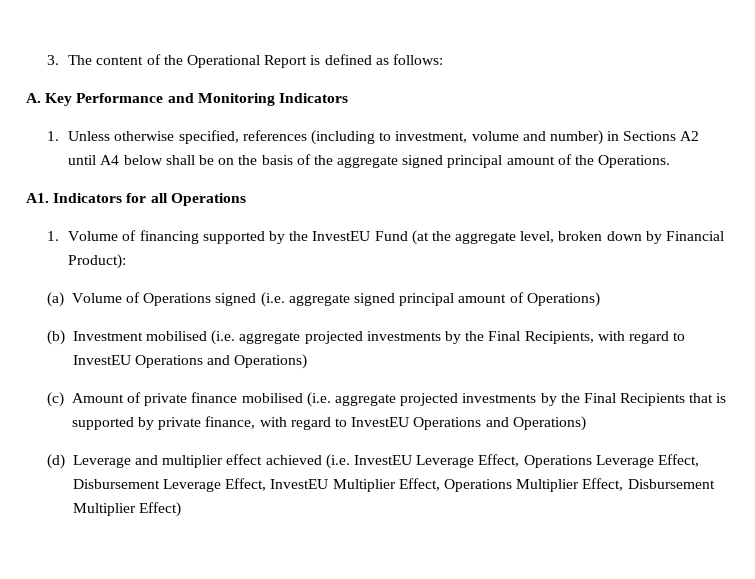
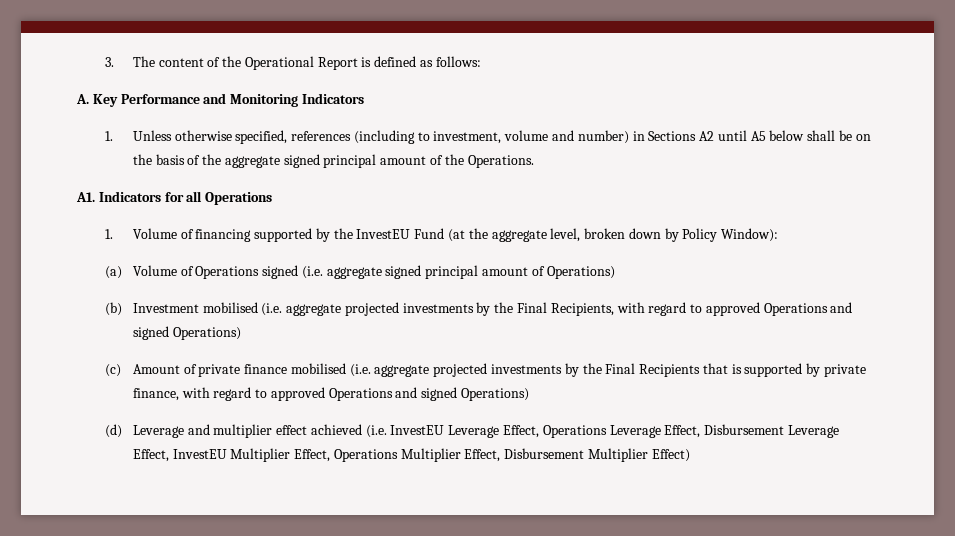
- 1. Unless otherwise specified, references (including to investment, volume and number) in Sections A2 until A4 below shall be on the basis of the aggregate signed principal amount of the Operations.
+ 1. Unless otherwise specified, references (including to investment, volume and number) in Sections A2 until A5 below shall be on the basis of the aggregate signed principal amount of the Operations.
- 1. Volume of financing supported by the InvestEU Fund (at the aggregate level, broken down by Financial Product):
+ 1. Volume of financing supported by the InvestEU Fund (at the aggregate level, broken down by Policy Window):
- (b) Investment mobilised (i.e. aggregate projected investments by the Final Recipients, with regard to InvestEU Operations and Operations)
+ (b) Investment mobilised (i.e. aggregate projected investments by the Final Recipients, with regard to approved Operations and signed Operations)
- (c) Amount of private finance mobilised (i.e. aggregate projected investments by the Final Recipients that is supported by private finance, with regard to InvestEU Operations and Operations)
+ (c) Amount of private finance mobilised (i.e. aggregate projected investments by the Final Recipients that is supported by private finance, with regard to approved Operations and signed Operations)

